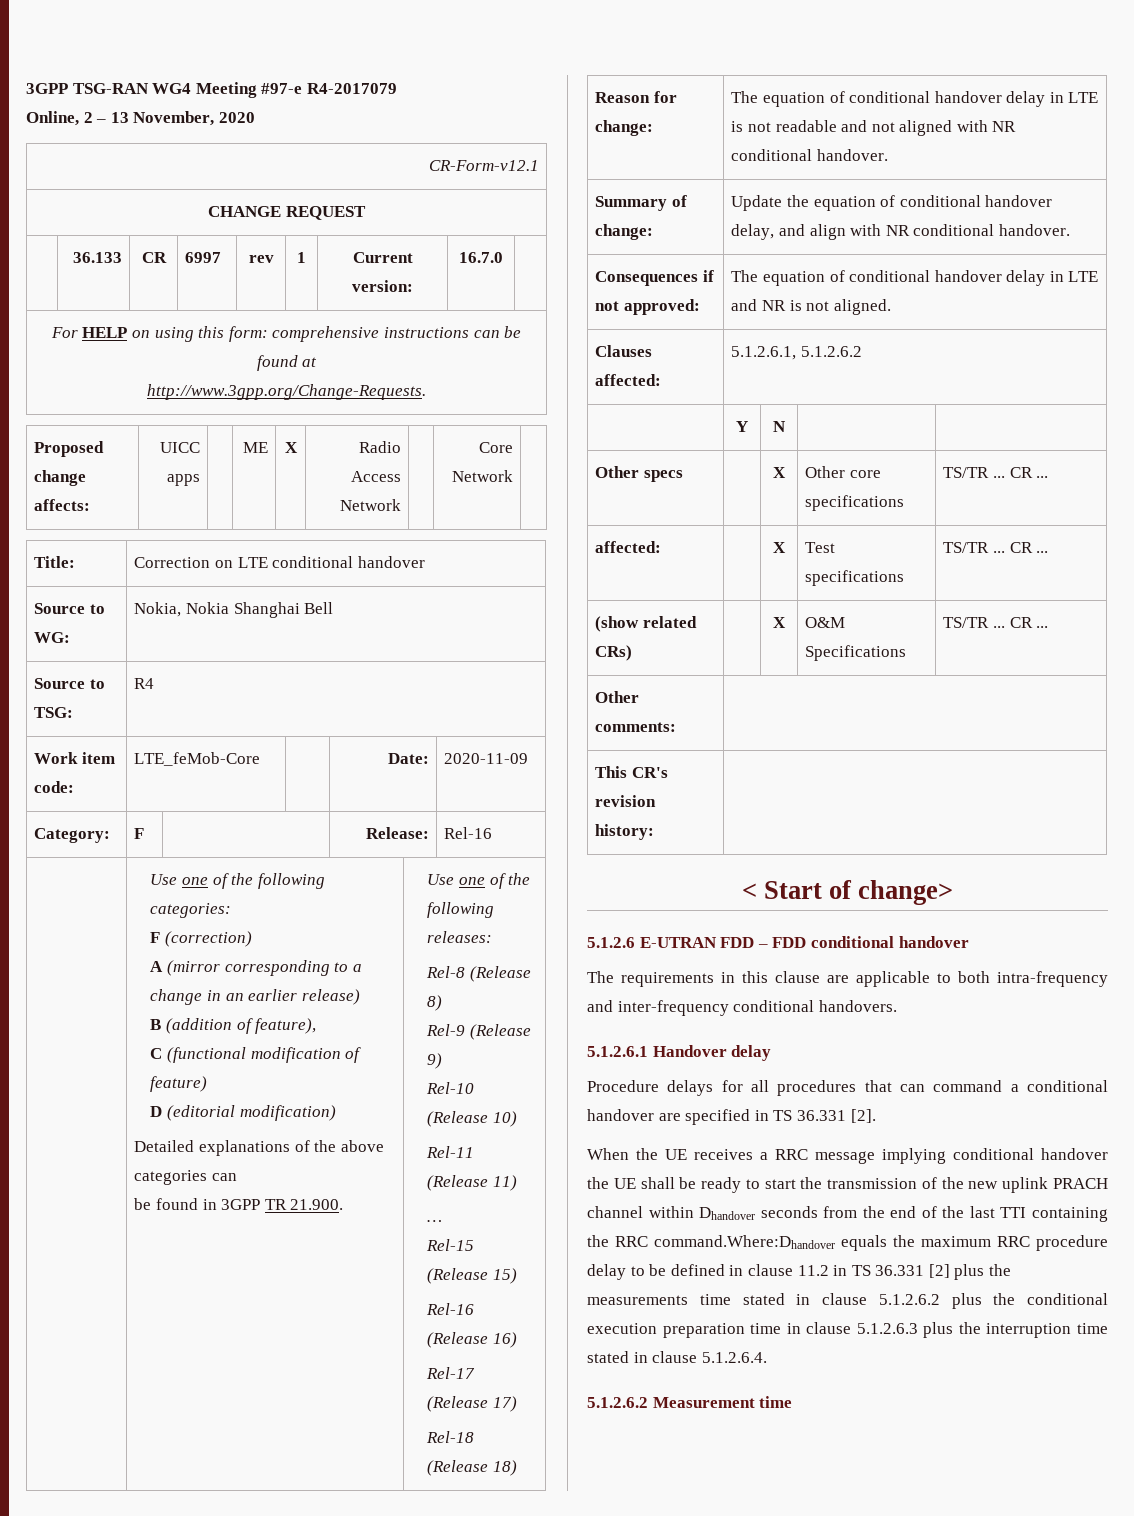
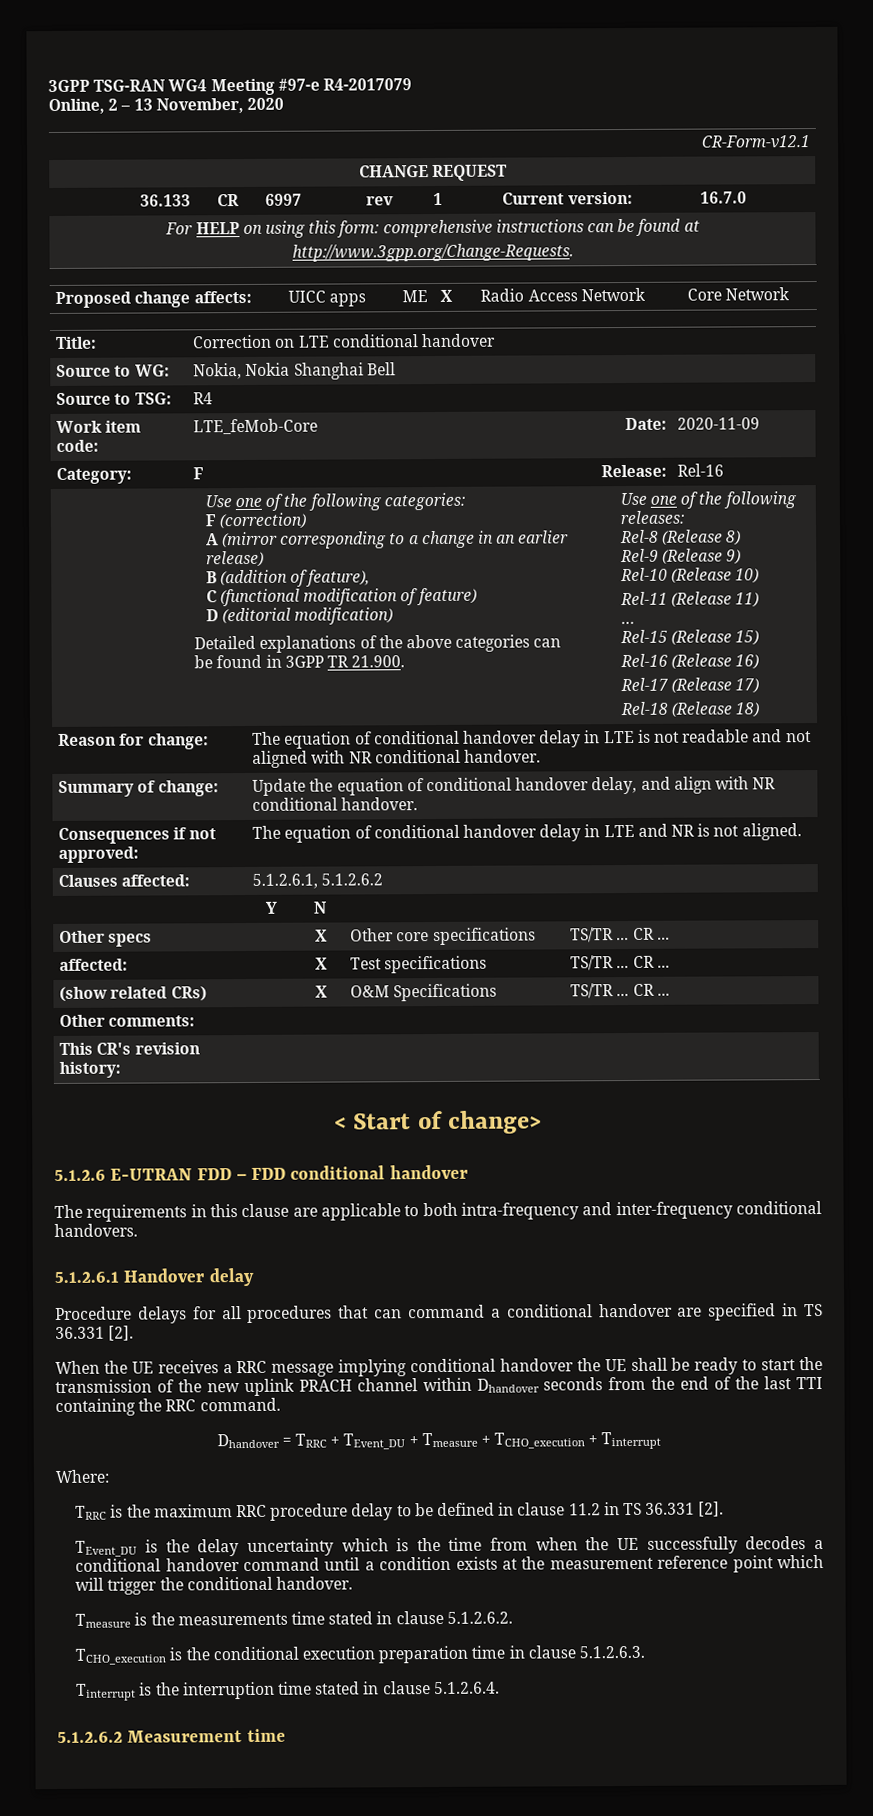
- When the UE receives a RRC message implying conditional handover the UE shall be ready to start the transmission of the new uplink PRACH channel within Dhandover seconds from the end of the last TTI containing the RRC command.Where:Dhandover equals the maximum RRC procedure delay to be defined in clause 11.2 in TS 36.331 [2] plus the measurements time stated in clause 5.1.2.6.2 plus the conditional execution preparation time in clause 5.1.2.6.3 plus the interruption time stated in clause 5.1.2.6.4.
+ When the UE receives a RRC message implying conditional handover the UE shall be ready to start the transmission of the new uplink PRACH channel within Dhandover seconds from the end of the last TTI containing the RRC command.
+ Dhandover = TRRC + TEvent_DU + Tmeasure + TCHO_execution + Tinterrupt
+ Where:
+ TRRC is the maximum RRC procedure delay to be defined in clause 11.2 in TS 36.331 [2].
+ TEvent_DU is the delay uncertainty which is the time from when the UE successfully decodes a conditional handover command until a condition exists at the measurement reference point which will trigger the conditional handover.
+ Tmeasure is the measurements time stated in clause 5.1.2.6.2.
+ TCHO_execution is the conditional execution preparation time in clause 5.1.2.6.3.
+ Tinterrupt is the interruption time stated in clause 5.1.2.6.4.

